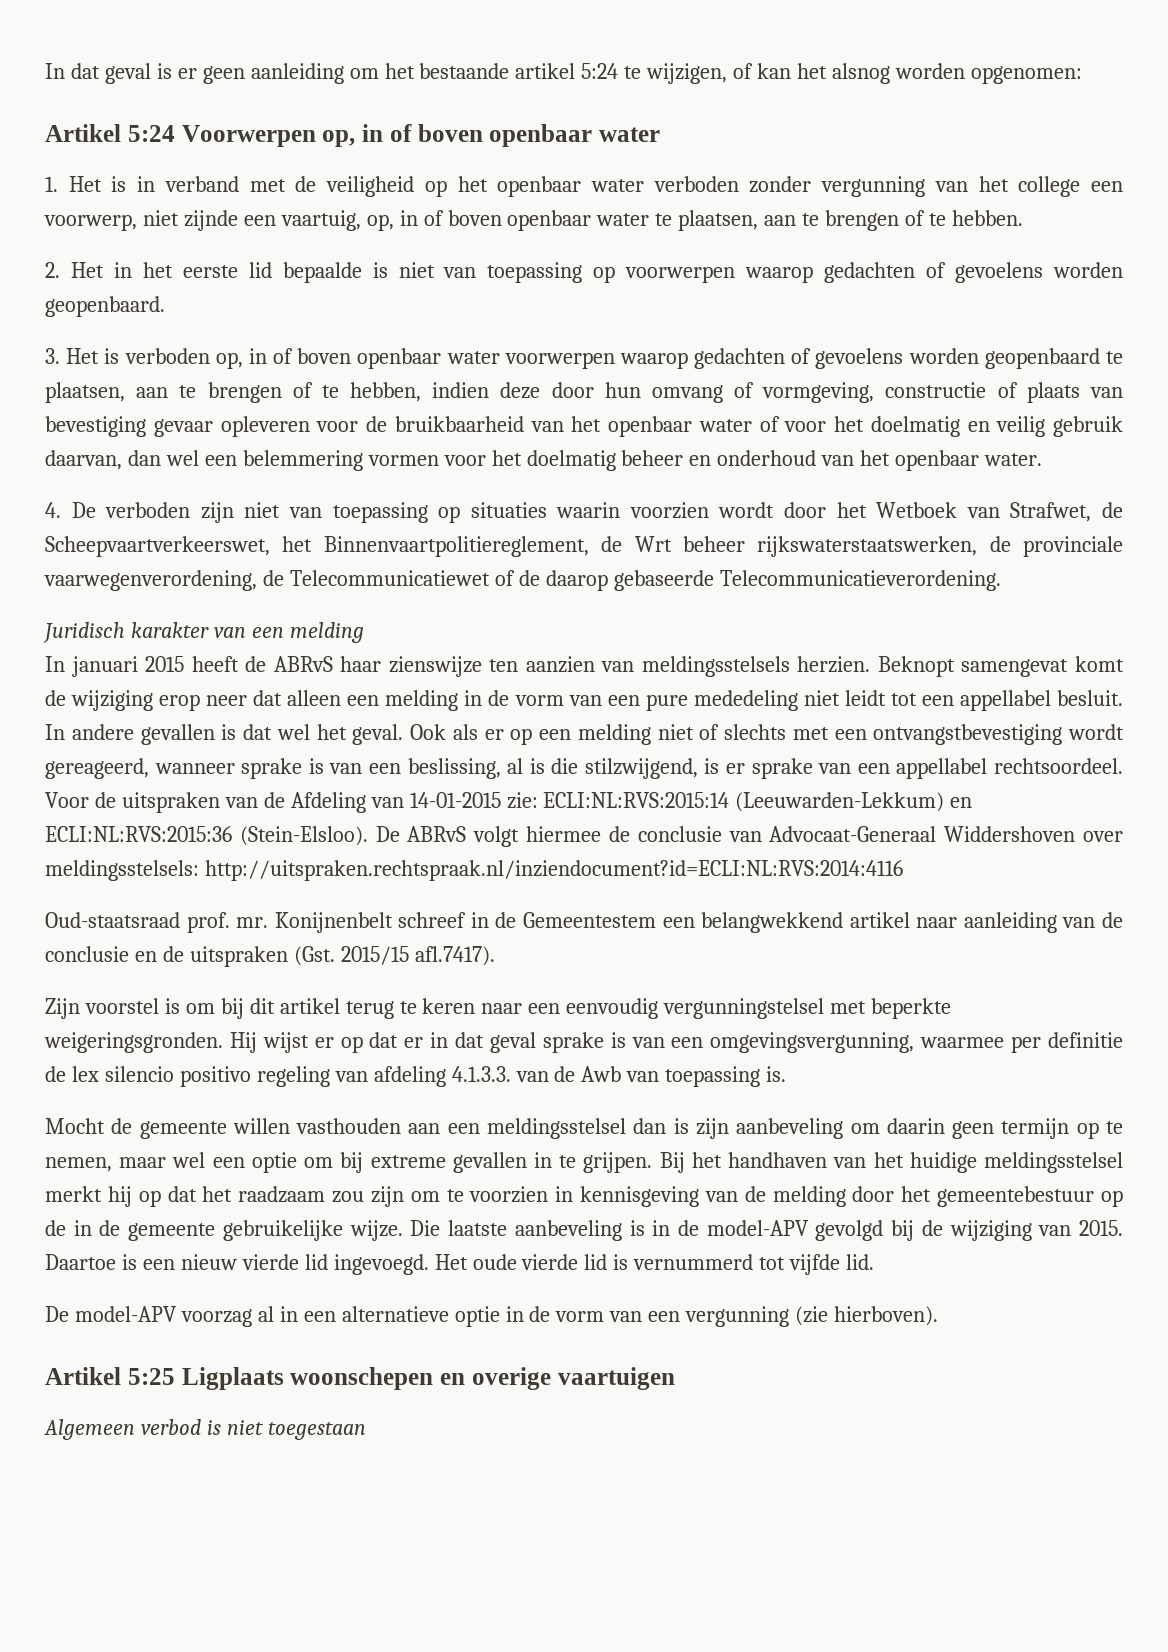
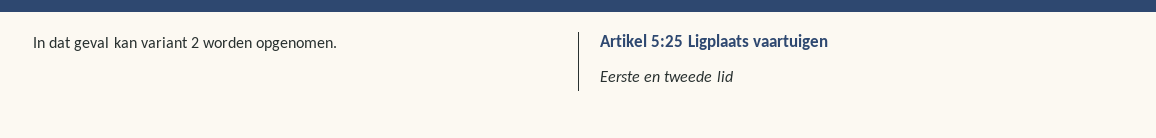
- In dat geval is er geen aanleiding om het bestaande artikel 5:24 te wijzigen, of kan het alsnog worden opgenomen:
- Artikel 5:24 Voorwerpen op, in of boven openbaar water
- 1. Het is in verband met de veiligheid op het openbaar water verboden zonder vergunning van het college een voorwerp, niet zijnde een vaartuig, op, in of boven openbaar water te plaatsen, aan te brengen of te hebben.
- 2. Het in het eerste lid bepaalde is niet van toepassing op voorwerpen waarop gedachten of gevoelens worden geopenbaard.
- 3. Het is verboden op, in of boven openbaar water voorwerpen waarop gedachten of gevoelens worden geopenbaard te plaatsen, aan te brengen of te hebben, indien deze door hun omvang of vormgeving, constructie of plaats van bevestiging gevaar opleveren voor de bruikbaarheid van het openbaar water of voor het doelmatig en veilig gebruik daarvan, dan wel een belemmering vormen voor het doelmatig beheer en onderhoud van het openbaar water.
- 4. De verboden zijn niet van toepassing op situaties waarin voorzien wordt door het Wetboek van Strafwet, de Scheepvaartverkeerswet, het Binnenvaartpolitiereglement, de Wrt beheer rijkswaterstaatswerken, de provinciale vaarwegenverordening, de Telecommunicatiewet of de daarop gebaseerde Telecommunicatieverordening.
- Juridisch karakter van een melding
- In januari 2015 heeft de ABRvS haar zienswijze ten aanzien van meldingsstelsels herzien. Beknopt samengevat komt de wijziging erop neer dat alleen een melding in de vorm van een pure mededeling niet leidt tot een appellabel besluit. In andere gevallen is dat wel het geval. Ook als er op een melding niet of slechts met een ontvangstbevestiging wordt gereageerd, wanneer sprake is van een beslissing, al is die stilzwijgend, is er sprake van een appellabel rechtsoordeel. Voor de uitspraken van de Afdeling van 14-01-2015 zie: ECLI:NL:RVS:2015:14 (Leeuwarden-Lekkum) en ECLI:NL:RVS:2015:36 (Stein-Elsloo). De ABRvS volgt hiermee de conclusie van Advocaat-Generaal Widdershoven over meldingsstelsels: http://uitspraken.rechtspraak.nl/inziendocument?id=ECLI:NL:RVS:2014:4116
- Oud-staatsraad prof. mr. Konijnenbelt schreef in de Gemeentestem een belangwekkend artikel naar aanleiding van de conclusie en de uitspraken (Gst. 2015/15 afl.7417).
- Zijn voorstel is om bij dit artikel terug te keren naar een eenvoudig vergunningstelsel met beperkte weigeringsgronden. Hij wijst er op dat er in dat geval sprake is van een omgevingsvergunning, waarmee per definitie de lex silencio positivo regeling van afdeling 4.1.3.3. van de Awb van toepassing is.
- Mocht de gemeente willen vasthouden aan een meldingsstelsel dan is zijn aanbeveling om daarin geen termijn op te nemen, maar wel een optie om bij extreme gevallen in te grijpen. Bij het handhaven van het huidige meldingsstelsel merkt hij op dat het raadzaam zou zijn om te voorzien in kennisgeving van de melding door het gemeentebestuur op de in de gemeente gebruikelijke wijze. Die laatste aanbeveling is in de model-APV gevolgd bij de wijziging van 2015. Daartoe is een nieuw vierde lid ingevoegd. Het oude vierde lid is vernummerd tot vijfde lid.
- De model-APV voorzag al in een alternatieve optie in de vorm van een vergunning (zie hierboven).
- Artikel 5:25 Ligplaats woonschepen en overige vaartuigen
- Algemeen verbod is niet toegestaan
+ In dat geval kan variant 2 worden opgenomen.
+ Artikel 5:25 Ligplaats vaartuigen
+ Eerste en tweede lid

